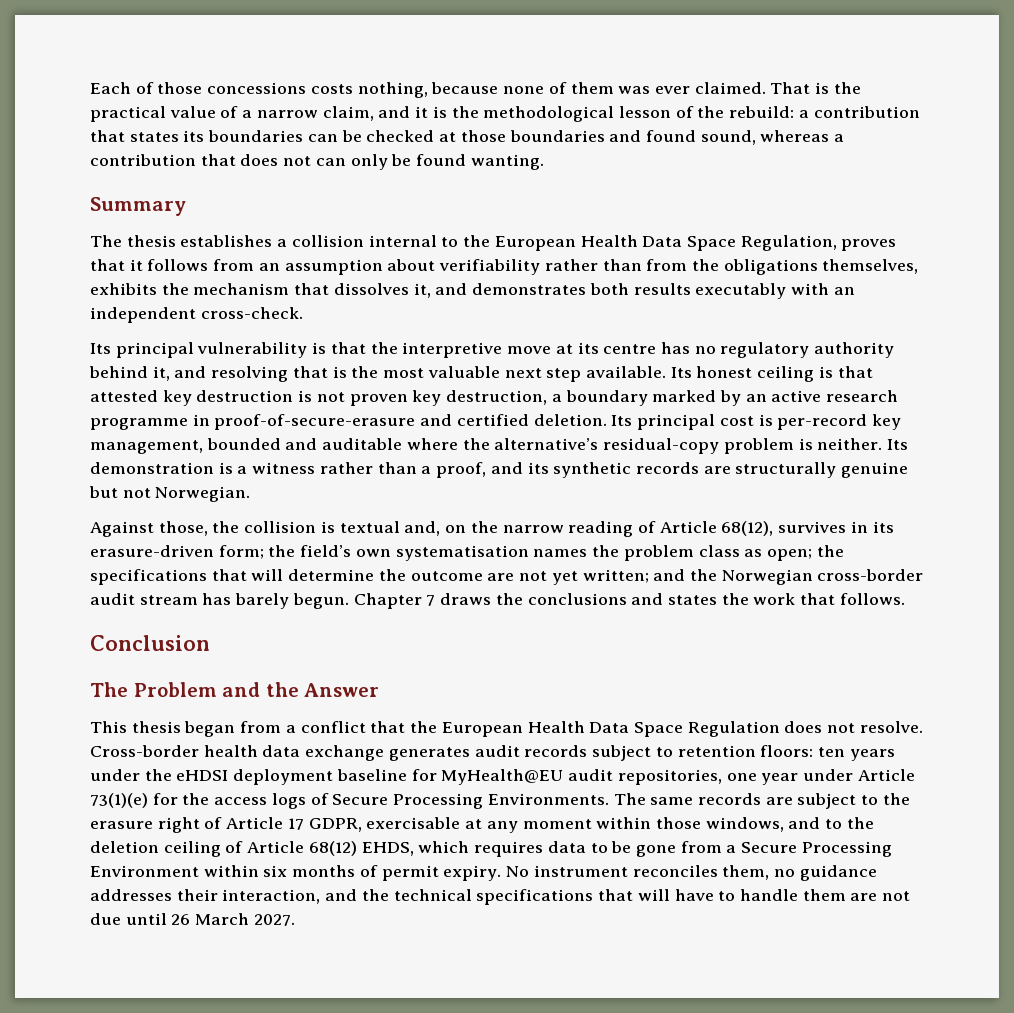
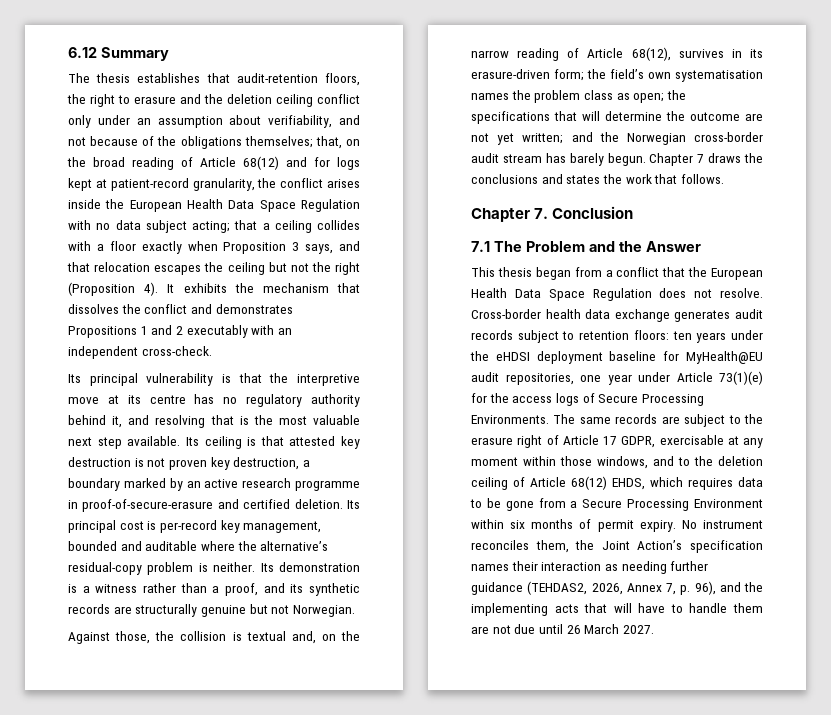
- Each of those concessions costs nothing, because none of them was ever claimed. That is the practical value of a narrow claim, and it is the methodological lesson of the rebuild: a contribution that states its boundaries can be checked at those boundaries and found sound, whereas a contribution that does not can only be found wanting.
- Summary
- The thesis establishes a collision internal to the European Health Data Space Regulation, proves that it follows from an assumption about verifiability rather than from the obligations themselves, exhibits the mechanism that dissolves it, and demonstrates both results executably with an independent cross-check.
+ 6.12 Summary
+ The thesis establishes that audit-retention floors, the right to erasure and the deletion ceiling conflict only under an assumption about verifiability, and not because of the obligations themselves; that, on the broad reading of Article 68(12) and for logs kept at patient-record granularity, the conflict arises inside the European Health Data Space Regulation with no data subject acting; that a ceiling collides with a floor exactly when Proposition 3 says, and that relocation escapes the ceiling but not the right (Proposition 4). It exhibits the mechanism that dissolves the conflict and demonstrates Propositions 1 and 2 executably with an independent cross-check.
- Its honest ceiling is that attested key destruction is not proven key destruction, a boundary marked by an active research programme in proof-of-secure-erasure and certified deletion.
+ Its ceiling is that attested key destruction is not proven key destruction, a boundary marked by an active research programme in proof-of-secure-erasure and certified deletion.
- Conclusion
+ Chapter 7. Conclusion
- The Problem and the Answer
+ 7.1 The Problem and the Answer
- No instrument reconciles them, no guidance addresses their interaction, and the technical specifications that will have to handle them are not due until 26 March 2027.
+ No instrument reconciles them, the Joint Action’s specification names their interaction as needing further guidance (TEHDAS2, 2026, Annex 7, p. 96), and the implementing acts that will have to handle them are not due until 26 March 2027.

